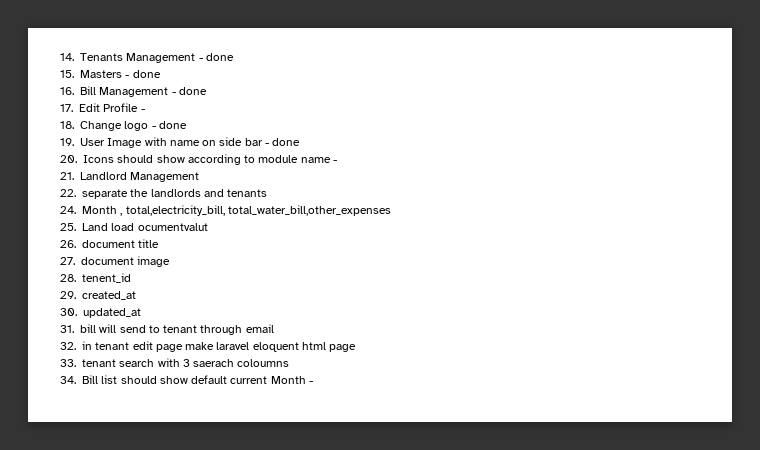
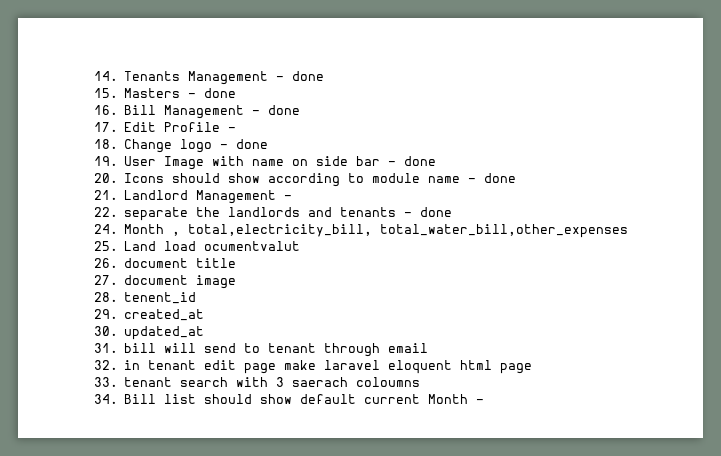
- 20. Icons should show according to module name -
+ 20. Icons should show according to module name - done
- 21. Landlord Management
+ 21. Landlord Management -
- 22. separate the landlords and tenants
+ 22. separate the landlords and tenants - done

